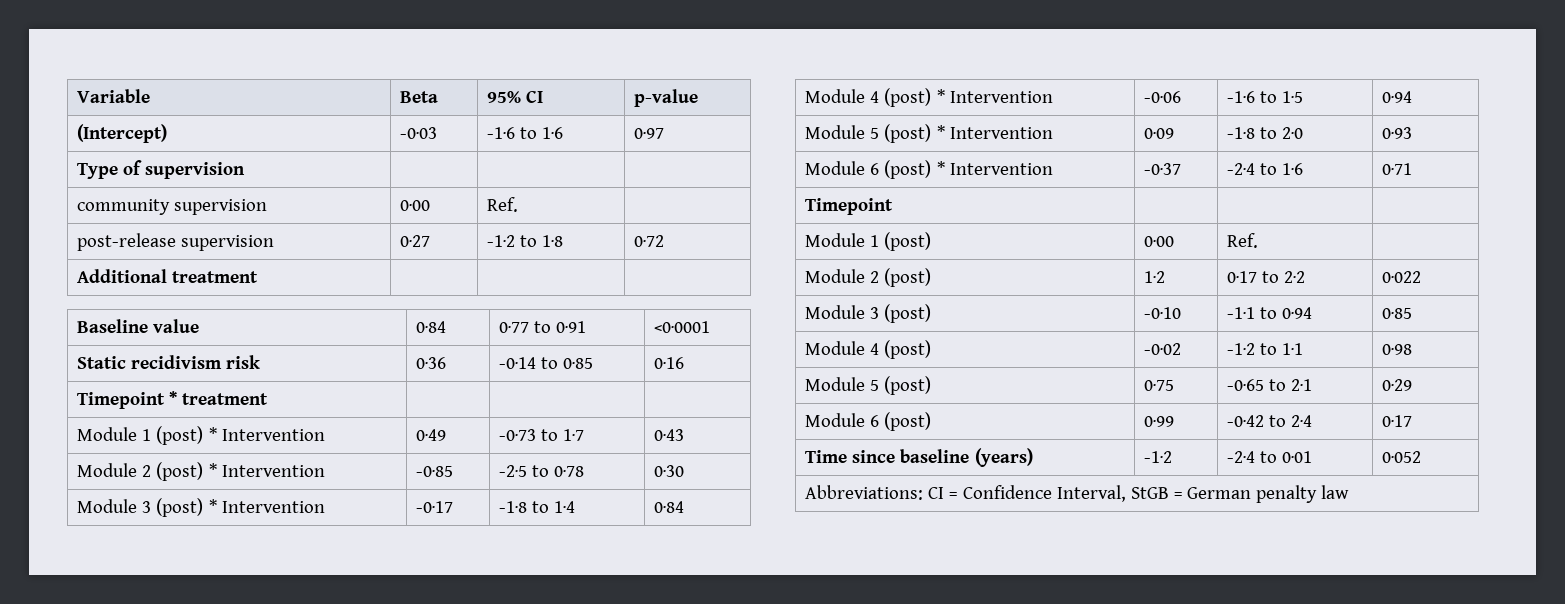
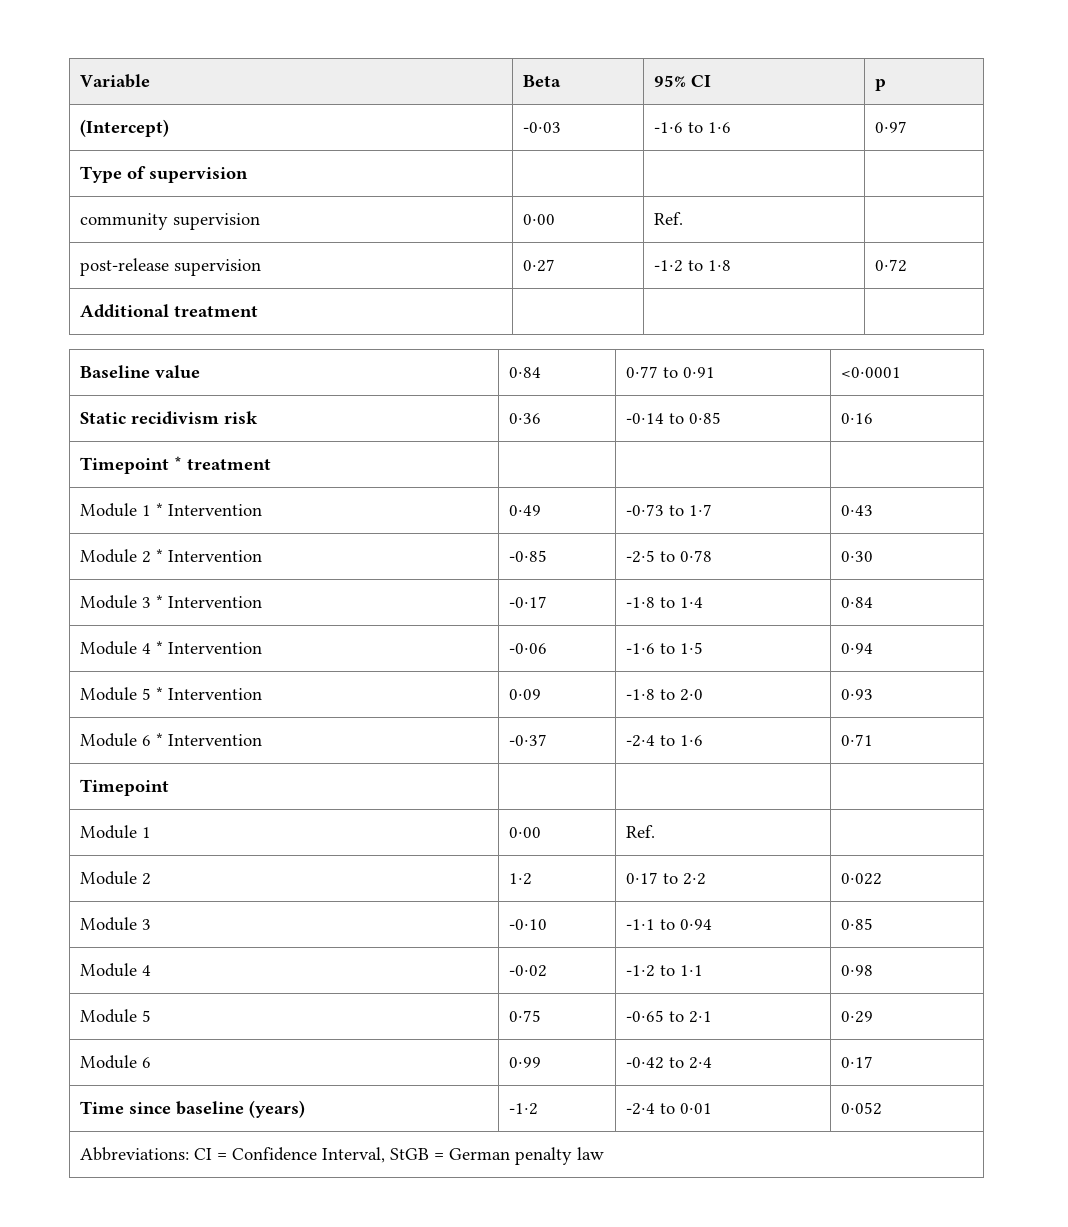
- Variable | Beta | 95% CI | p-value
+ Variable | Beta | 95% CI | p
- Module 1 (post) * Intervention | 0·49 | -0·73 to 1·7 | 0·43
+ Module 1 * Intervention | 0·49 | -0·73 to 1·7 | 0·43
- Module 2 (post) * Intervention | -0·85 | -2·5 to 0·78 | 0·30
+ Module 2 * Intervention | -0·85 | -2·5 to 0·78 | 0·30
- Module 3 (post) * Intervention | -0·17 | -1·8 to 1·4 | 0·84
+ Module 3 * Intervention | -0·17 | -1·8 to 1·4 | 0·84
- Module 4 (post) * Intervention | -0·06 | -1·6 to 1·5 | 0·94
+ Module 4 * Intervention | -0·06 | -1·6 to 1·5 | 0·94
- Module 5 (post) * Intervention | 0·09 | -1·8 to 2·0 | 0·93
+ Module 5 * Intervention | 0·09 | -1·8 to 2·0 | 0·93
- Module 6 (post) * Intervention | -0·37 | -2·4 to 1·6 | 0·71
+ Module 6 * Intervention | -0·37 | -2·4 to 1·6 | 0·71
- Module 1 (post) | 0·00 | Ref. |
+ Module 1 | 0·00 | Ref. |
- Module 2 (post) | 1·2 | 0·17 to 2·2 | 0·022
+ Module 2 | 1·2 | 0·17 to 2·2 | 0·022
- Module 3 (post) | -0·10 | -1·1 to 0·94 | 0·85
+ Module 3 | -0·10 | -1·1 to 0·94 | 0·85
- Module 4 (post) | -0·02 | -1·2 to 1·1 | 0·98
+ Module 4 | -0·02 | -1·2 to 1·1 | 0·98
- Module 5 (post) | 0·75 | -0·65 to 2·1 | 0·29
+ Module 5 | 0·75 | -0·65 to 2·1 | 0·29
- Module 6 (post) | 0·99 | -0·42 to 2·4 | 0·17
+ Module 6 | 0·99 | -0·42 to 2·4 | 0·17

